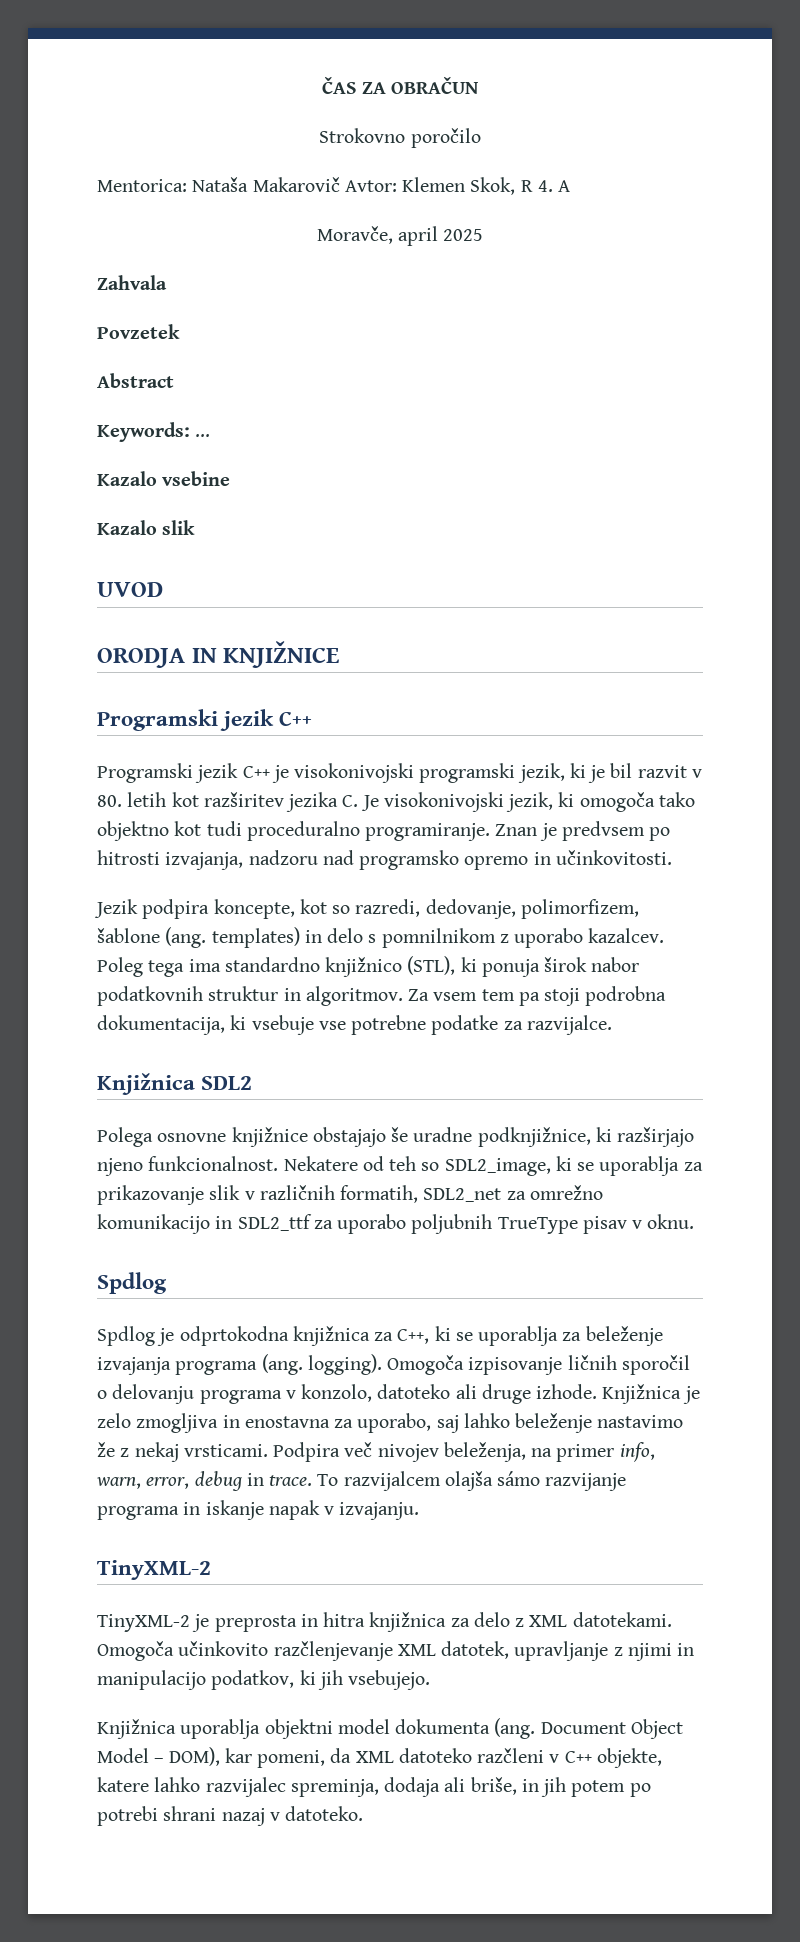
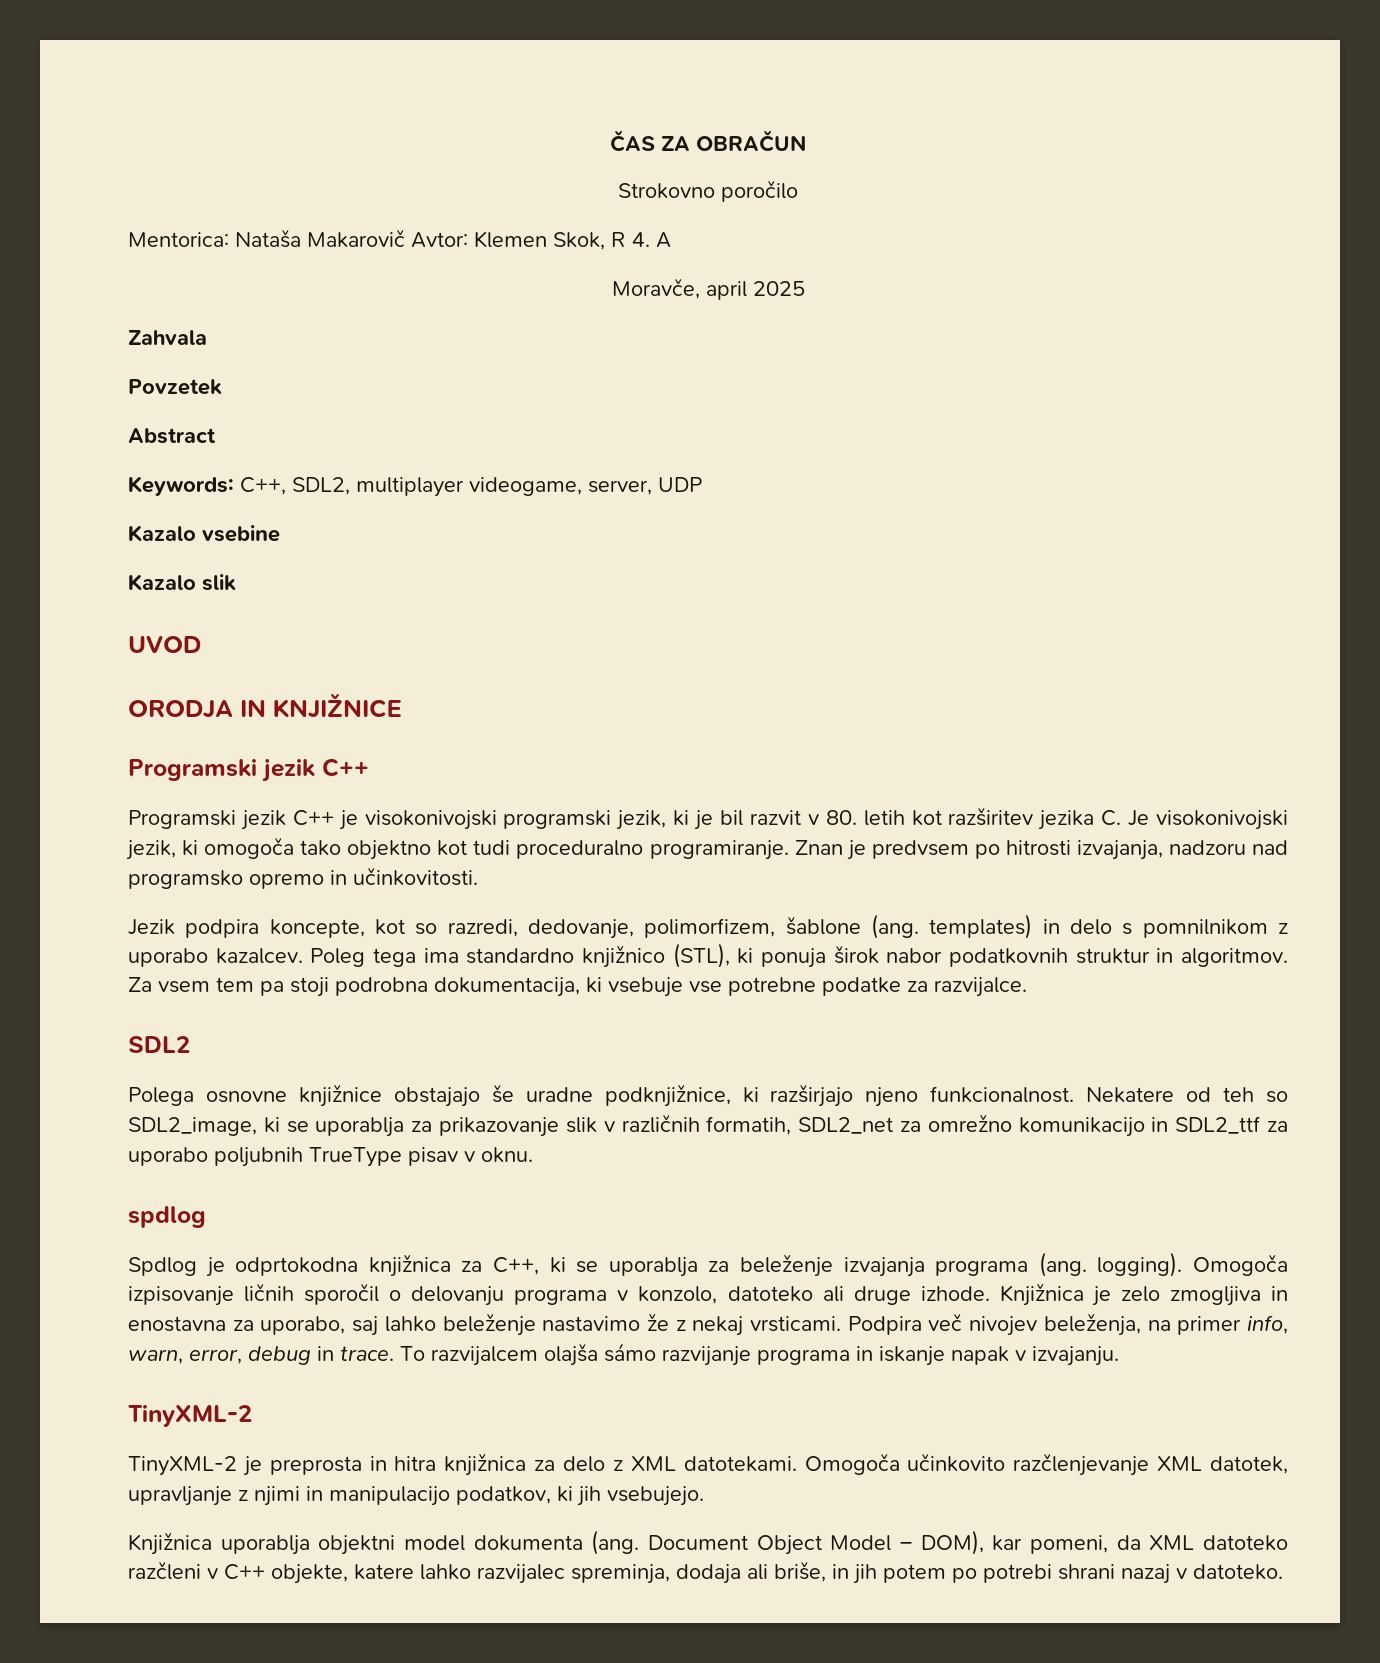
- Keywords: ...
+ Keywords: C++, SDL2, multiplayer videogame, server, UDP
- Knjižnica SDL2
+ SDL2
  Nekatere od teh so SDL2_image, ki se uporablja za prikazovanje slik v različnih formatih, SDL2_net za omrežno komunikacijo in SDL2_ttf za uporabo poljubnih TrueType pisav v oknu.
- Spdlog
+ spdlog

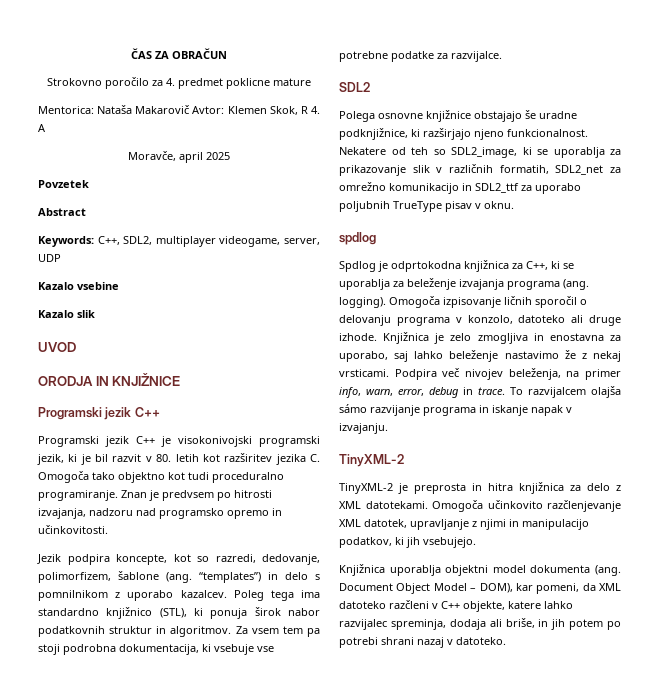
- Strokovno poročilo
+ Strokovno poročilo za 4. predmet poklicne mature
- Zahvala
- Programski jezik C++ je visokonivojski programski jezik, ki je bil razvit v 80. letih kot razširitev jezika C. Je visokonivojski jezik, ki omogoča tako objektno kot tudi proceduralno programiranje.
+ Programski jezik C++ je visokonivojski programski jezik, ki je bil razvit v 80. letih kot razširitev jezika C. Omogoča tako objektno kot tudi proceduralno programiranje.
- Jezik podpira koncepte, kot so razredi, dedovanje, polimorfizem, šablone (ang. templates) in delo s pomnilnikom z uporabo kazalcev.
+ Jezik podpira koncepte, kot so razredi, dedovanje, polimorfizem, šablone (ang. “templates”) in delo s pomnilnikom z uporabo kazalcev.

